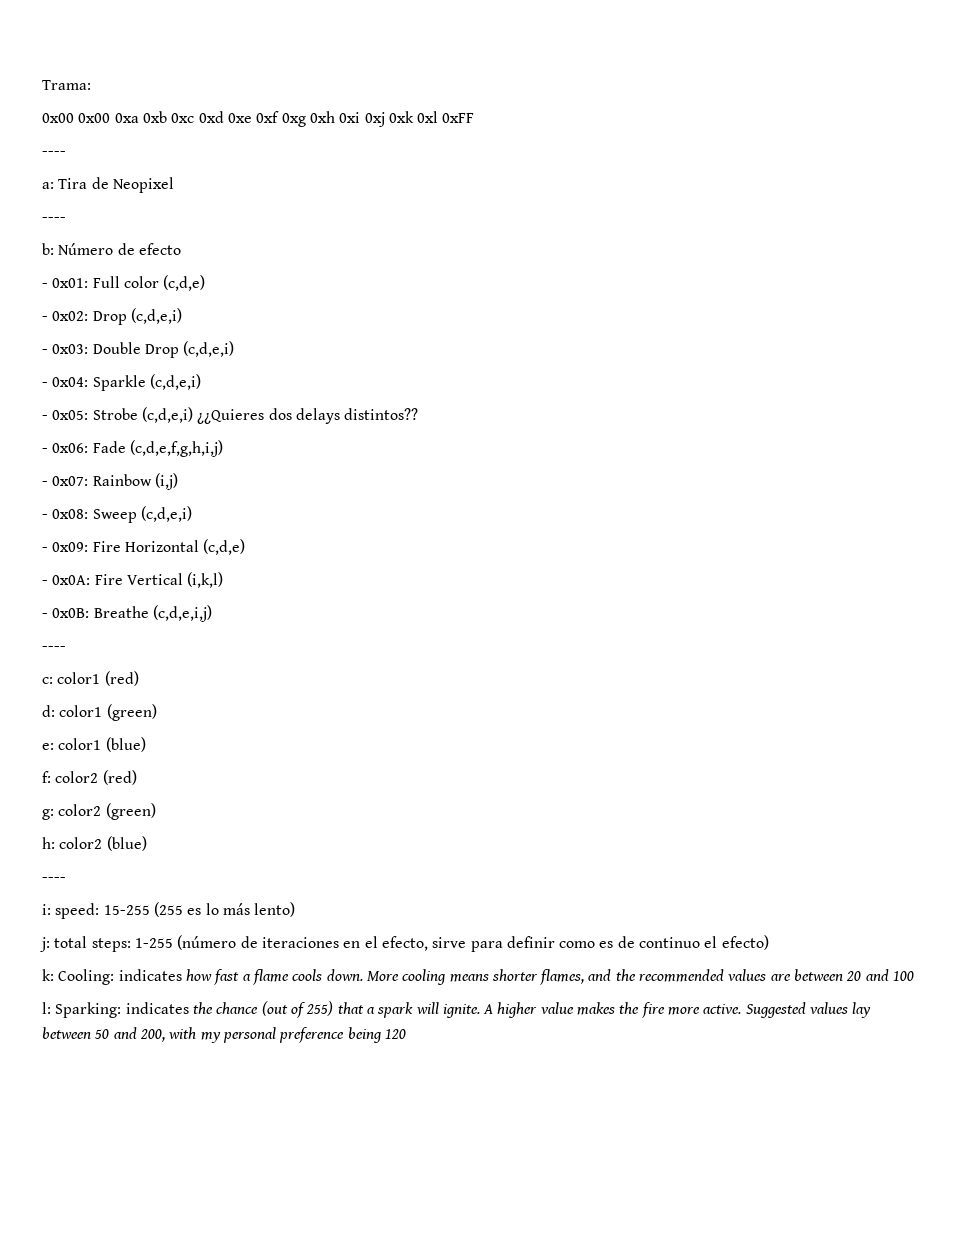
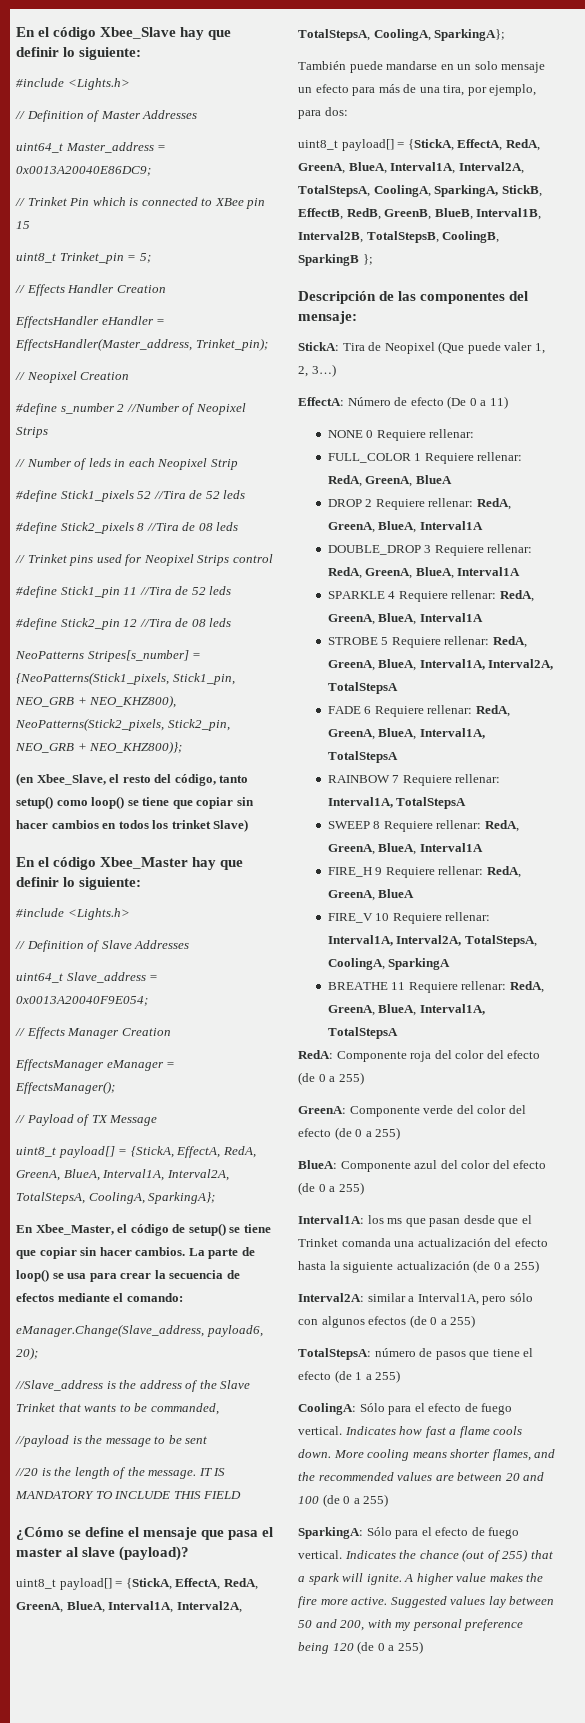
- Trama:
- 0x00 0x00 0xa 0xb 0xc 0xd 0xe 0xf 0xg 0xh 0xi 0xj 0xk 0xl 0xFF
- ----
- a: Tira de Neopixel
- ----
- b: Número de efecto
- - 0x01: Full color (c,d,e)
- - 0x02: Drop (c,d,e,i)
- - 0x03: Double Drop (c,d,e,i)
- - 0x04: Sparkle (c,d,e,i)
- - 0x05: Strobe (c,d,e,i) ¿¿Quieres dos delays distintos??
- - 0x06: Fade (c,d,e,f,g,h,i,j)
- - 0x07: Rainbow (i,j)
- - 0x08: Sweep (c,d,e,i)
- - 0x09: Fire Horizontal (c,d,e)
- - 0x0A: Fire Vertical (i,k,l)
- - 0x0B: Breathe (c,d,e,i,j)
- ----
- c: color1 (red)
- d: color1 (green)
- e: color1 (blue)
- f: color2 (red)
- g: color2 (green)
- h: color2 (blue)
- ----
- i: speed: 15-255 (255 es lo más lento)
- j: total steps: 1-255 (número de iteraciones en el efecto, sirve para definir como es de continuo el efecto)
- k: Cooling: indicates how fast a flame cools down.
+ En el código Xbee_Slave hay que definir lo siguiente:
+ #include <Lights.h>
+ // Definition of Master Addresses
+ uint64_t Master_address = 0x0013A20040E86DC9;
+ // Trinket Pin which is connected to XBee pin 15
+ uint8_t Trinket_pin = 5;
+ // Effects Handler Creation
+ EffectsHandler eHandler = EffectsHandler(Master_address, Trinket_pin);
+ // Neopixel Creation
+ #define s_number 2 //Number of Neopixel Strips
+ // Number of leds in each Neopixel Strip
+ #define Stick1_pixels 52 //Tira de 52 leds
+ #define Stick2_pixels 8 //Tira de 08 leds
+ // Trinket pins used for Neopixel Strips control
+ #define Stick1_pin 11 //Tira de 52 leds
+ #define Stick2_pin 12 //Tira de 08 leds
+ NeoPatterns Stripes[s_number] = {NeoPatterns(Stick1_pixels, Stick1_pin, NEO_GRB + NEO_KHZ800), NeoPatterns(Stick2_pixels, Stick2_pin, NEO_GRB + NEO_KHZ800)};
+ (en Xbee_Slave, el resto del código, tanto setup() como loop() se tiene que copiar sin hacer cambios en todos los trinket Slave)
+ En el código Xbee_Master hay que definir lo siguiente:
+ #include <Lights.h>
+ // Definition of Slave Addresses
+ uint64_t Slave_address = 0x0013A20040F9E054;
+ // Effects Manager Creation
+ EffectsManager eManager = EffectsManager();
+ // Payload of TX Message
+ uint8_t payload[] = {StickA, EffectA, RedA, GreenA, BlueA, Interval1A, Interval2A, TotalStepsA, CoolingA, SparkingA};
+ En Xbee_Master, el código de setup() se tiene que copiar sin hacer cambios. La parte de loop() se usa para crear la secuencia de efectos mediante el comando:
+ eManager.Change(Slave_address, payload6, 20);
+ //Slave_address is the address of the Slave Trinket that wants to be commanded,
+ //payload is the message to be sent
+ //20 is the length of the message. IT IS MANDATORY TO INCLUDE THIS FIELD
+ ¿Cómo se define el mensaje que pasa el master al slave (payload)?
+ uint8_t payload[] = {StickA, EffectA, RedA, GreenA, BlueA, Interval1A, Interval2A, TotalStepsA, CoolingA, SparkingA};
+ También puede mandarse en un solo mensaje un efecto para más de una tira, por ejemplo, para dos:
+ uint8_t payload[] = {StickA, EffectA, RedA, GreenA, BlueA, Interval1A, Interval2A, TotalStepsA, CoolingA, SparkingA, StickB, EffectB, RedB, GreenB, BlueB, Interval1B, Interval2B, TotalStepsB, CoolingB, SparkingB };
+ Descripción de las componentes del mensaje:
+ StickA: Tira de Neopixel (Que puede valer 1, 2, 3…)
+ EffectA: Número de efecto (De 0 a 11)
+ NONE 0 Requiere rellenar:
+ FULL_COLOR 1 Requiere rellenar: RedA, GreenA, BlueA
+ DROP 2 Requiere rellenar: RedA, GreenA, BlueA, Interval1A
+ DOUBLE_DROP 3 Requiere rellenar: RedA, GreenA, BlueA, Interval1A
+ SPARKLE 4 Requiere rellenar: RedA, GreenA, BlueA, Interval1A
+ STROBE 5 Requiere rellenar: RedA, GreenA, BlueA, Interval1A, Interval2A, TotalStepsA
+ FADE 6 Requiere rellenar: RedA, GreenA, BlueA, Interval1A, TotalStepsA
+ RAINBOW 7 Requiere rellenar: Interval1A, TotalStepsA
+ SWEEP 8 Requiere rellenar: RedA, GreenA, BlueA, Interval1A
+ FIRE_H 9 Requiere rellenar: RedA, GreenA, BlueA
+ FIRE_V 10 Requiere rellenar: Interval1A, Interval2A, TotalStepsA, CoolingA, SparkingA
+ BREATHE 11 Requiere rellenar: RedA, GreenA, BlueA, Interval1A, TotalStepsA
+ RedA: Componente roja del color del efecto (de 0 a 255)
+ GreenA: Componente verde del color del efecto (de 0 a 255)
+ BlueA: Componente azul del color del efecto (de 0 a 255)
+ Interval1A: los ms que pasan desde que el Trinket comanda una actualización del efecto hasta la siguiente actualización (de 0 a 255)
+ Interval2A: similar a Interval1A, pero sólo con algunos efectos (de 0 a 255)
+ TotalStepsA: número de pasos que tiene el efecto (de 1 a 255)
+ CoolingA: Sólo para el efecto de fuego vertical. Indicates how fast a flame cools down.
- More cooling means shorter flames, and the recommended values are between 20 and 100
- l: Sparking: indicates the chance (out of 255) that a spark will ignite.
+ More cooling means shorter flames, and the recommended values are between 20 and 100 (de 0 a 255)
+ SparkingA: Sólo para el efecto de fuego vertical. Indicates the chance (out of 255) that a spark will ignite.
- Suggested values lay between 50 and 200, with my personal preference being 120
+ Suggested values lay between 50 and 200, with my personal preference being 120 (de 0 a 255)

